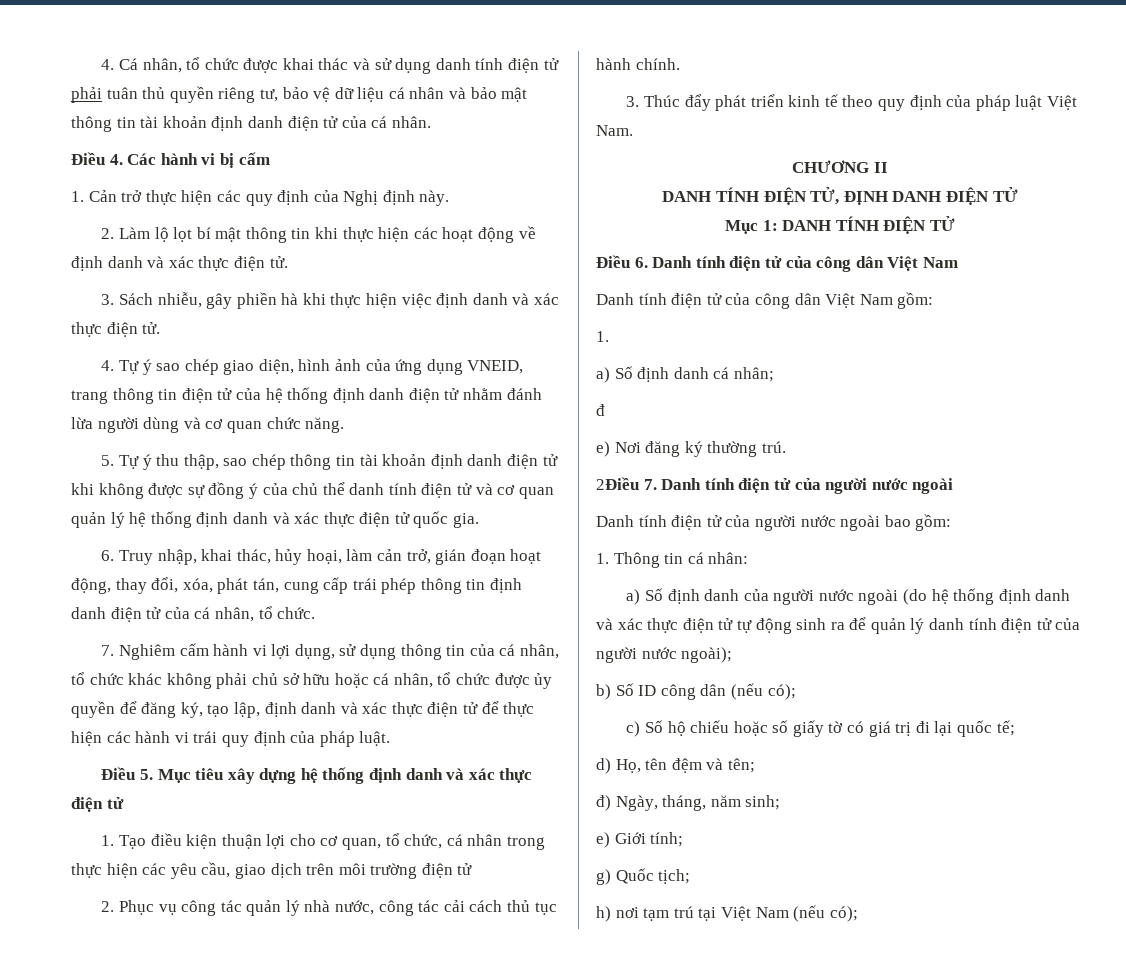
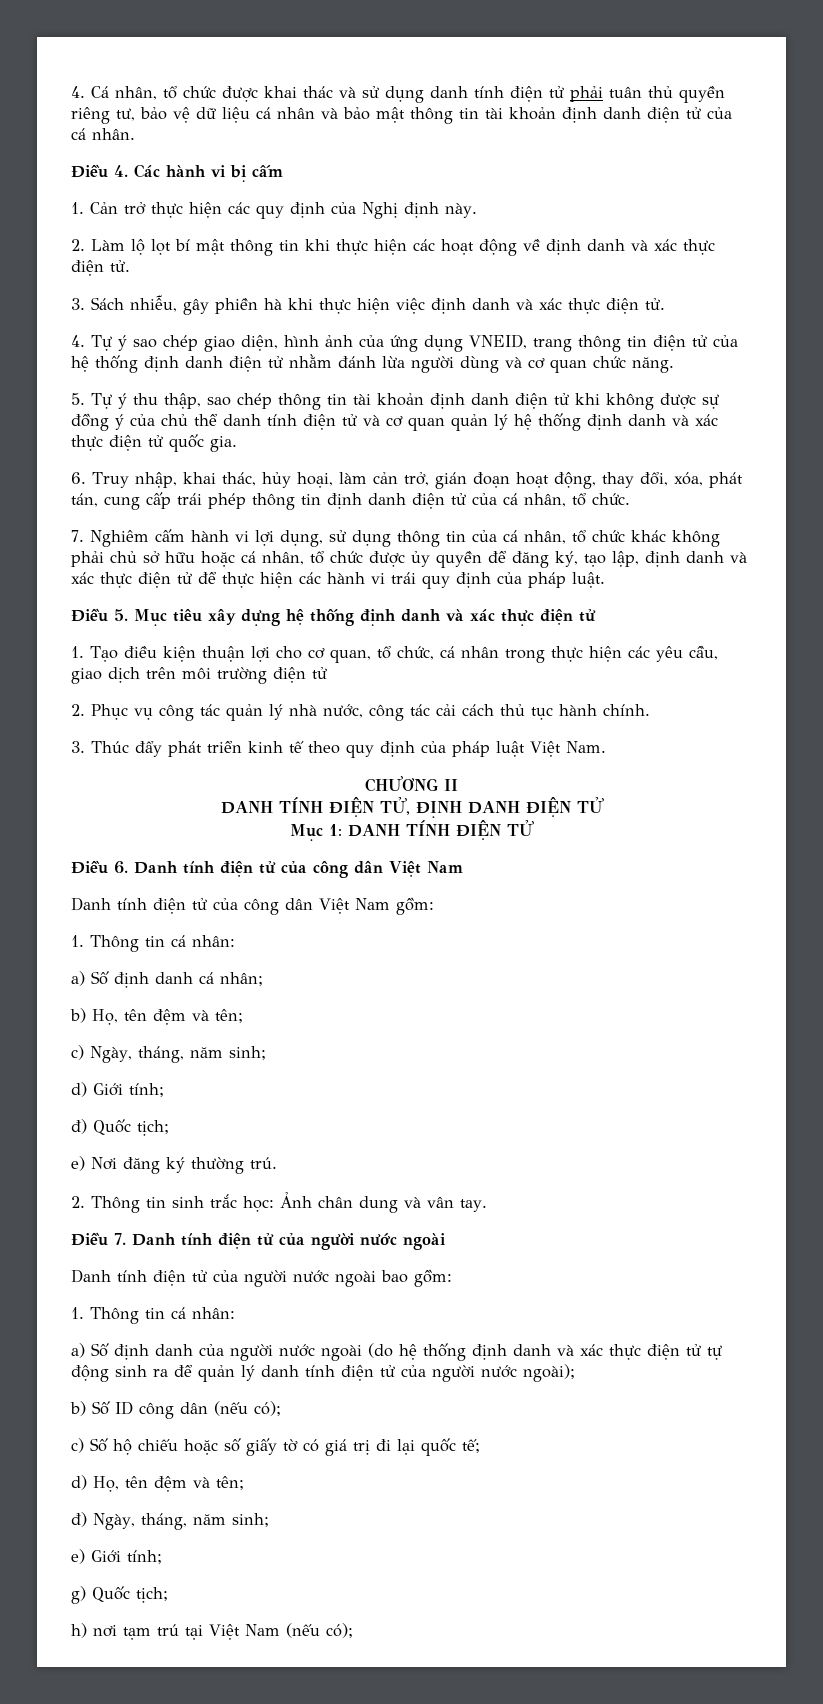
  Danh tính điện tử của công dân Việt Nam gồm:
- 1.
+ 1. Thông tin cá nhân:
- đ
+ b) Họ, tên đệm và tên;
+ c) Ngày, tháng, năm sinh;
+ d) Giới tính;
+ đ) Quốc tịch;
- 2Điều 7. Danh tính điện tử của người nước ngoài
+ 2. Thông tin sinh trắc học: Ảnh chân dung và vân tay.
+ Điều 7. Danh tính điện tử của người nước ngoài

